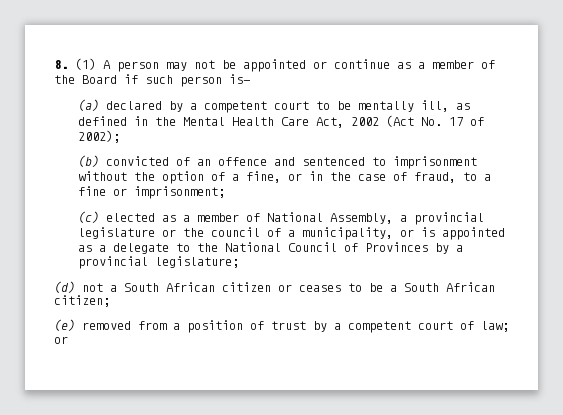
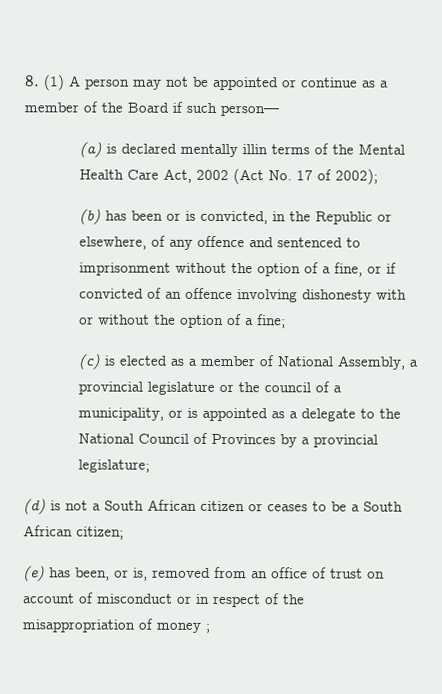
- 8. (1) A person may not be appointed or continue as a member of the Board if such person is—
+ 8. (1) A person may not be appointed or continue as a member of the Board if such person—
- (a) declared by a competent court to be mentally ill, as defined in the Mental Health Care Act, 2002 (Act No. 17 of 2002);
+ (a) is declared mentally illin terms of the Mental Health Care Act, 2002 (Act No. 17 of 2002);
- (b) convicted of an offence and sentenced to imprisonment without the option of a fine, or in the case of fraud, to a fine or imprisonment;
+ (b) has been or is convicted, in the Republic or elsewhere, of any offence and sentenced to imprisonment without the option of a fine, or if convicted of an offence involving dishonesty with or without the option of a fine;
- (c) elected as a member of National Assembly, a provincial legislature or the council of a municipality, or is appointed as a delegate to the National Council of Provinces by a provincial legislature;
+ (c) is elected as a member of National Assembly, a provincial legislature or the council of a municipality, or is appointed as a delegate to the National Council of Provinces by a provincial legislature;
- (d) not a South African citizen or ceases to be a South African citizen;
+ (d) is not a South African citizen or ceases to be a South African citizen;
- (e) removed from a position of trust by a competent court of law; or
+ (e) has been, or is, removed from an office of trust on account of misconduct or in respect of the misappropriation of money ;

